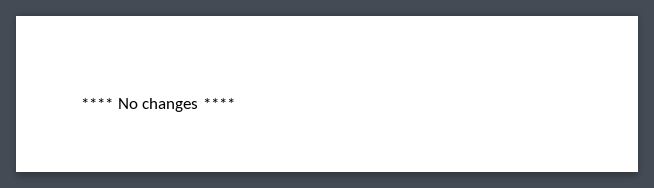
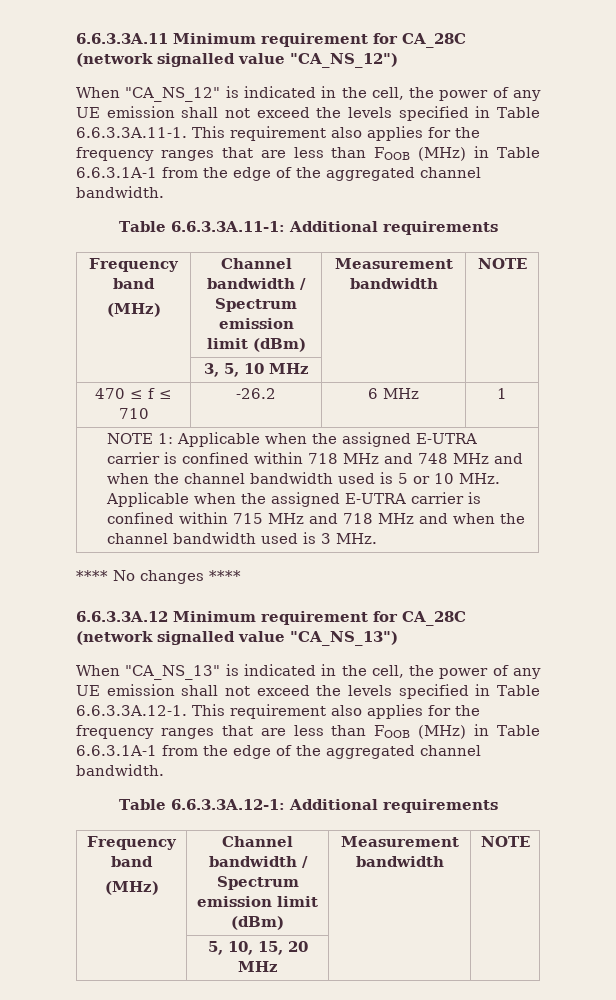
+ 6.6.3.3A.11 Minimum requirement for CA_28C (network signalled value "CA_NS_12")
+ When "CA_NS_12" is indicated in the cell, the power of any UE emission shall not exceed the levels specified in Table 6.6.3.3A.11-1. This requirement also applies for the frequency ranges that are less than FOOB (MHz) in Table 6.6.3.1A-1 from the edge of the aggregated channel bandwidth.
+ Table 6.6.3.3A.11-1: Additional requirements
+ Frequency band
+ (MHz) | Channel bandwidth / Spectrum emission limit (dBm) | Measurement bandwidth | NOTE
+ | 3, 5, 10 MHz | |
+ 470 ≤ f ≤ 710 | -26.2 | 6 MHz | 1
+ NOTE 1: Applicable when the assigned E-UTRA carrier is confined within 718 MHz and 748 MHz and when the channel bandwidth used is 5 or 10 MHz. Applicable when the assigned E-UTRA carrier is confined within 715 MHz and 718 MHz and when the channel bandwidth used is 3 MHz.
  **** No changes ****
+ 6.6.3.3A.12 Minimum requirement for CA_28C (network signalled value "CA_NS_13")
+ When "CA_NS_13" is indicated in the cell, the power of any UE emission shall not exceed the levels specified in Table 6.6.3.3A.12-1. This requirement also applies for the frequency ranges that are less than FOOB (MHz) in Table 6.6.3.1A-1 from the edge of the aggregated channel bandwidth.
+ Table 6.6.3.3A.12-1: Additional requirements
+ Frequency band
+ (MHz) | Channel bandwidth / Spectrum emission limit (dBm) | Measurement bandwidth | NOTE
+ | 5, 10, 15, 20 MHz | |

